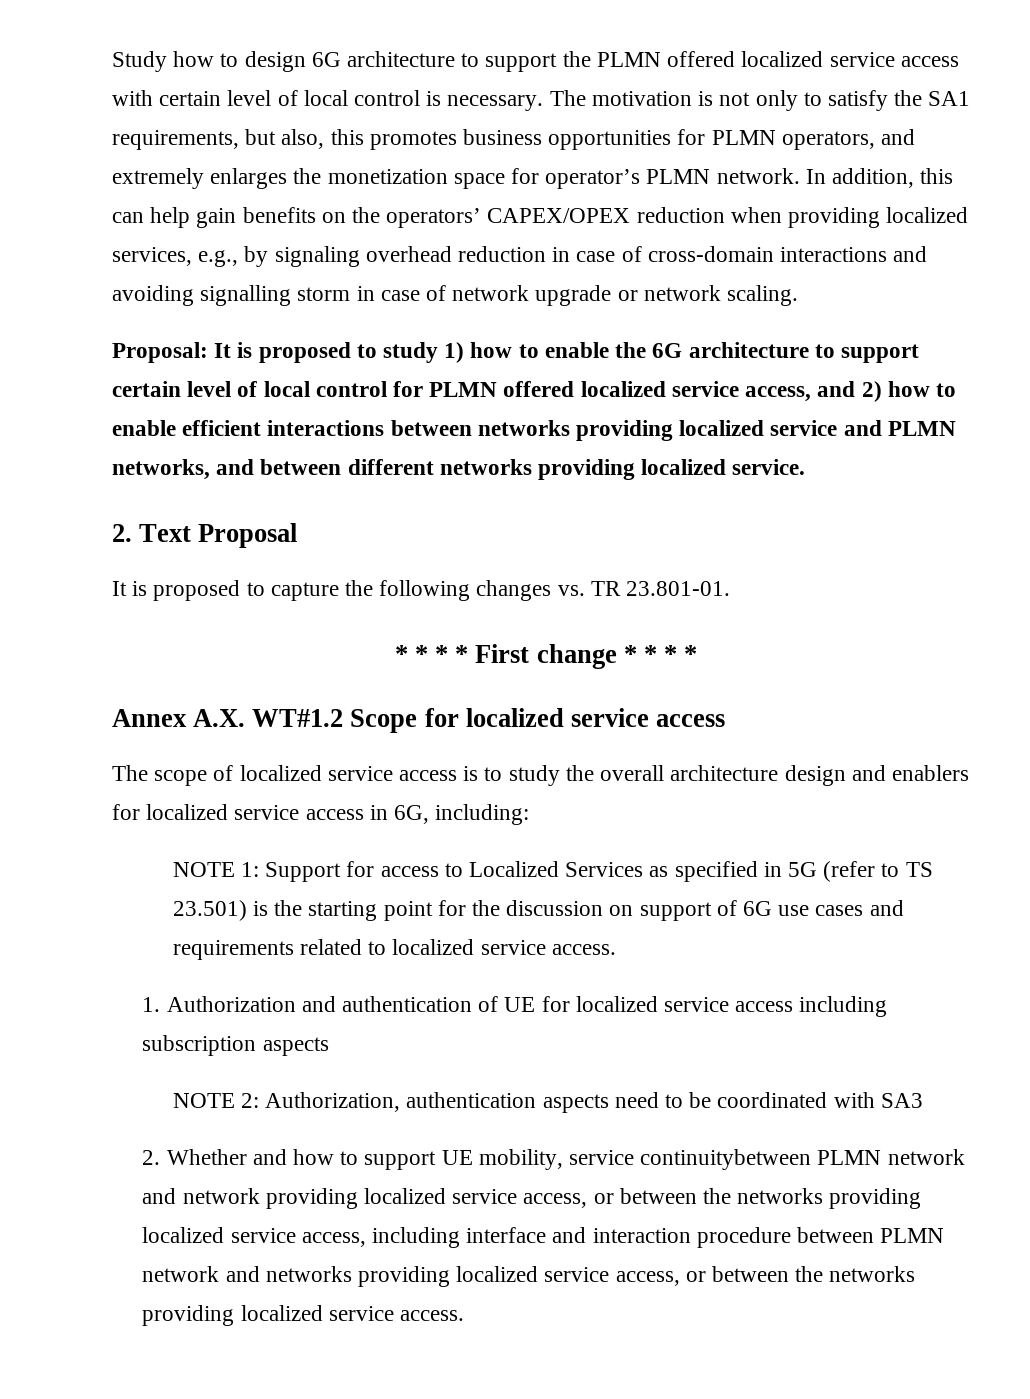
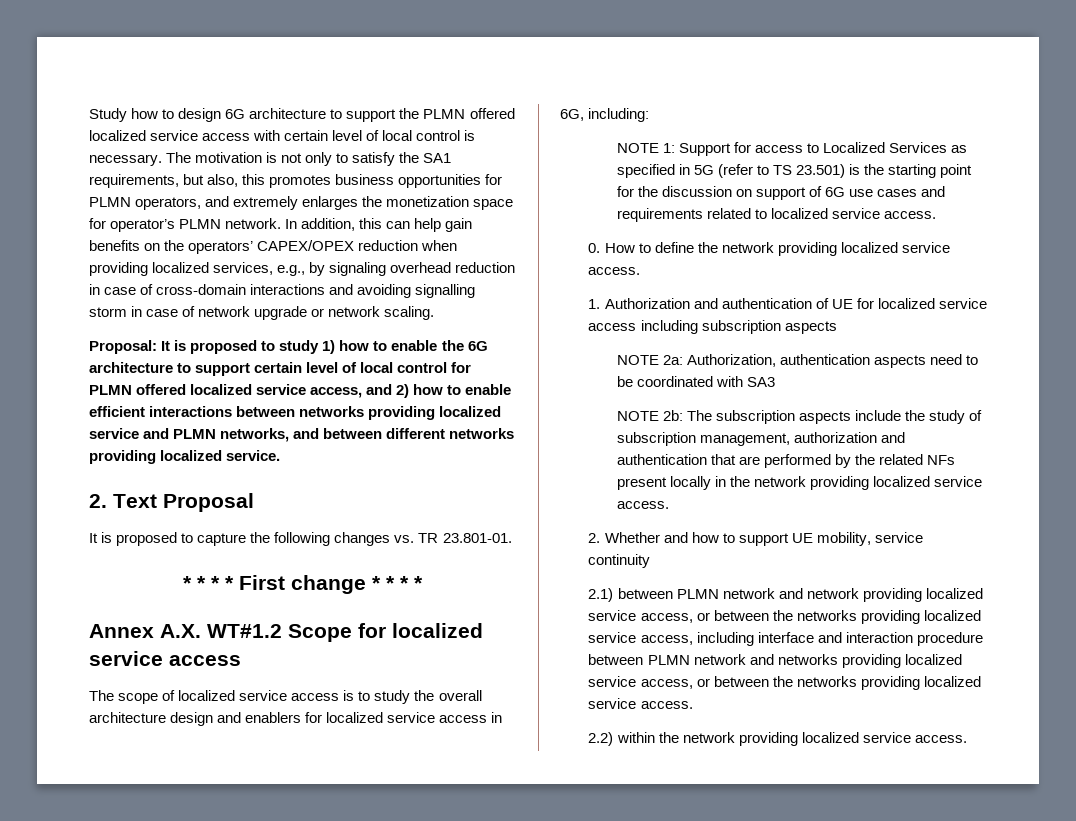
+ 0. How to define the network providing localized service access.
- NOTE 2: Authorization, authentication aspects need to be coordinated with SA3
+ NOTE 2a: Authorization, authentication aspects need to be coordinated with SA3
+ NOTE 2b: The subscription aspects include the study of subscription management, authorization and authentication that are performed by the related NFs present locally in the network providing localized service access.
- 2. Whether and how to support UE mobility, service continuitybetween PLMN network and network providing localized service access, or between the networks providing localized service access, including interface and interaction procedure between PLMN network and networks providing localized service access, or between the networks providing localized service access.
+ 2. Whether and how to support UE mobility, service continuity
+ 2.1) between PLMN network and network providing localized service access, or between the networks providing localized service access, including interface and interaction procedure between PLMN network and networks providing localized service access, or between the networks providing localized service access.
+ 2.2) within the network providing localized service access.

